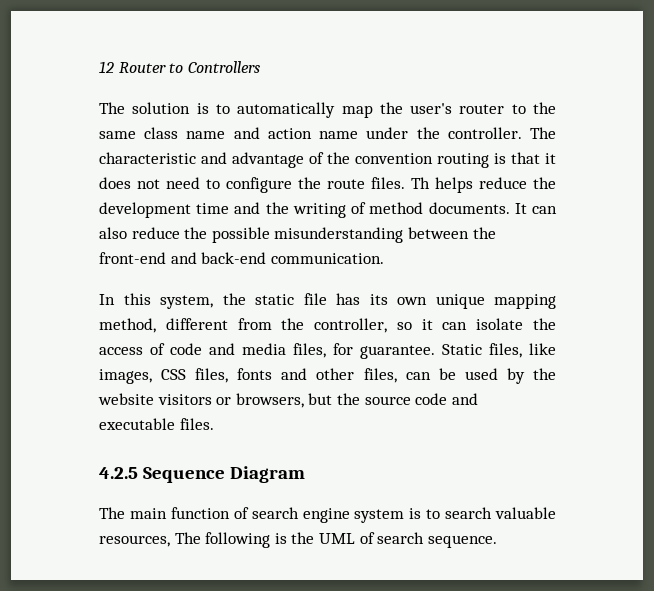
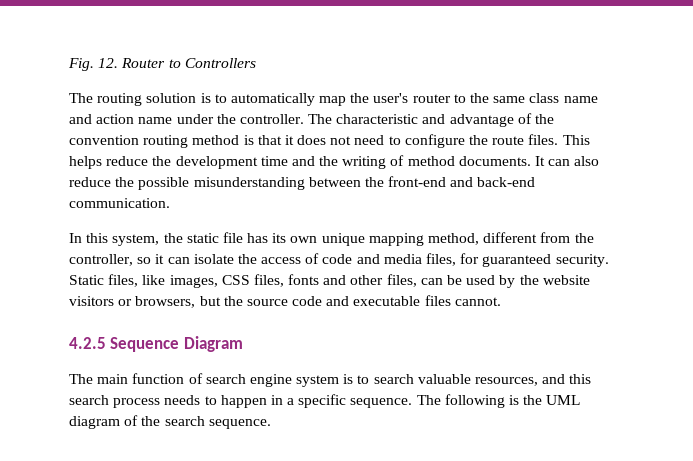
- 12 Router to Controllers
+ Fig. 12. Router to Controllers
- The solution is to automatically map the user's router to the same class name and action name under the controller.
+ The routing solution is to automatically map the user's router to the same class name and action name under the controller.
- The characteristic and advantage of the convention routing is that it does not need to configure the route files.
+ The characteristic and advantage of the convention routing method is that it does not need to configure the route files.
- Th helps reduce the development time and the writing of method documents.
+ This helps reduce the development time and the writing of method documents.
- In this system, the static file has its own unique mapping method, different from the controller, so it can isolate the access of code and media files, for guarantee.
+ In this system, the static file has its own unique mapping method, different from the controller, so it can isolate the access of code and media files, for guaranteed security.
- Static files, like images, CSS files, fonts and other files, can be used by the website visitors or browsers, but the source code and executable files.
+ Static files, like images, CSS files, fonts and other files, can be used by the website visitors or browsers, but the source code and executable files cannot.
- The main function of search engine system is to search valuable resources, The following is the UML of search sequence.
+ The main function of search engine system is to search valuable resources, and this search process needs to happen in a specific sequence. The following is the UML diagram of the search sequence.

